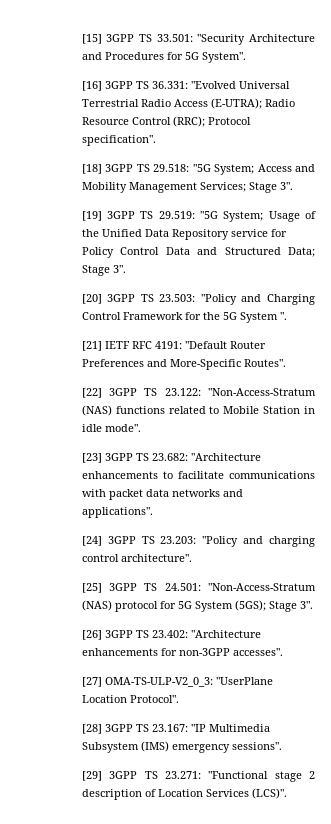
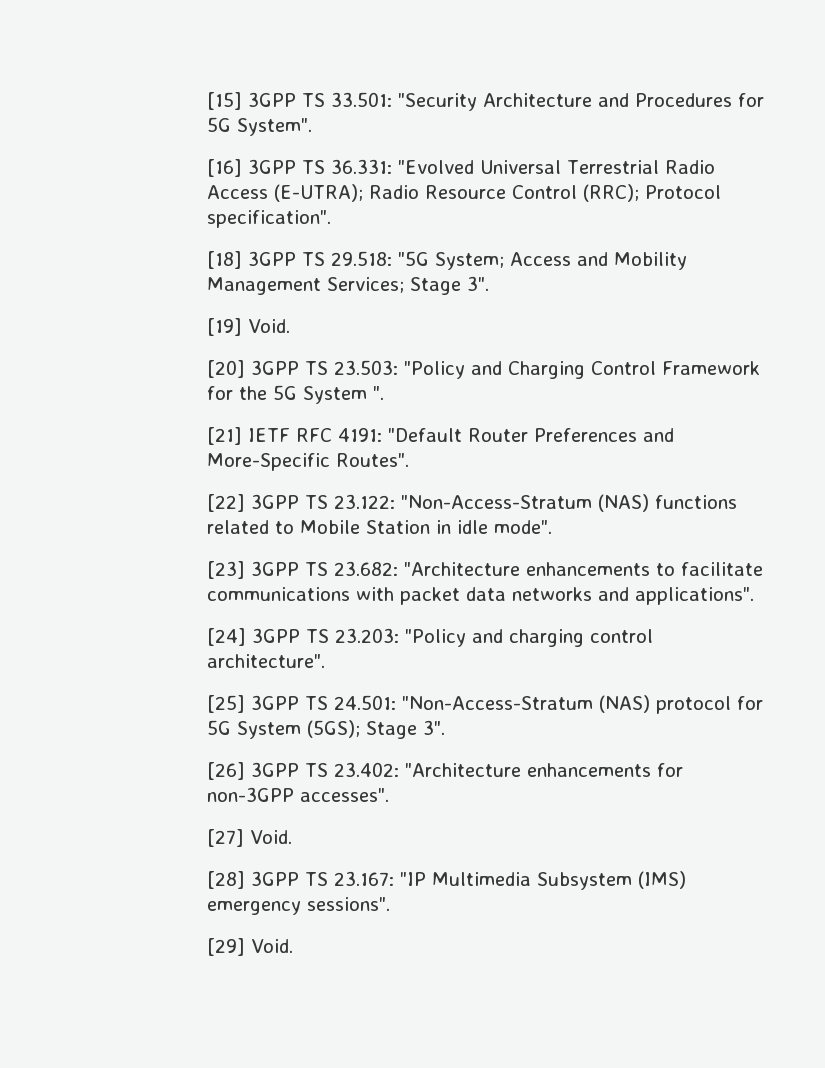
- [19] 3GPP TS 29.519: "5G System; Usage of the Unified Data Repository service for Policy Control Data and Structured Data; Stage 3".
+ [19] Void.
- [27] OMA-TS-ULP-V2_0_3: "UserPlane Location Protocol".
+ [27] Void.
- [29] 3GPP TS 23.271: "Functional stage 2 description of Location Services (LCS)".
+ [29] Void.

